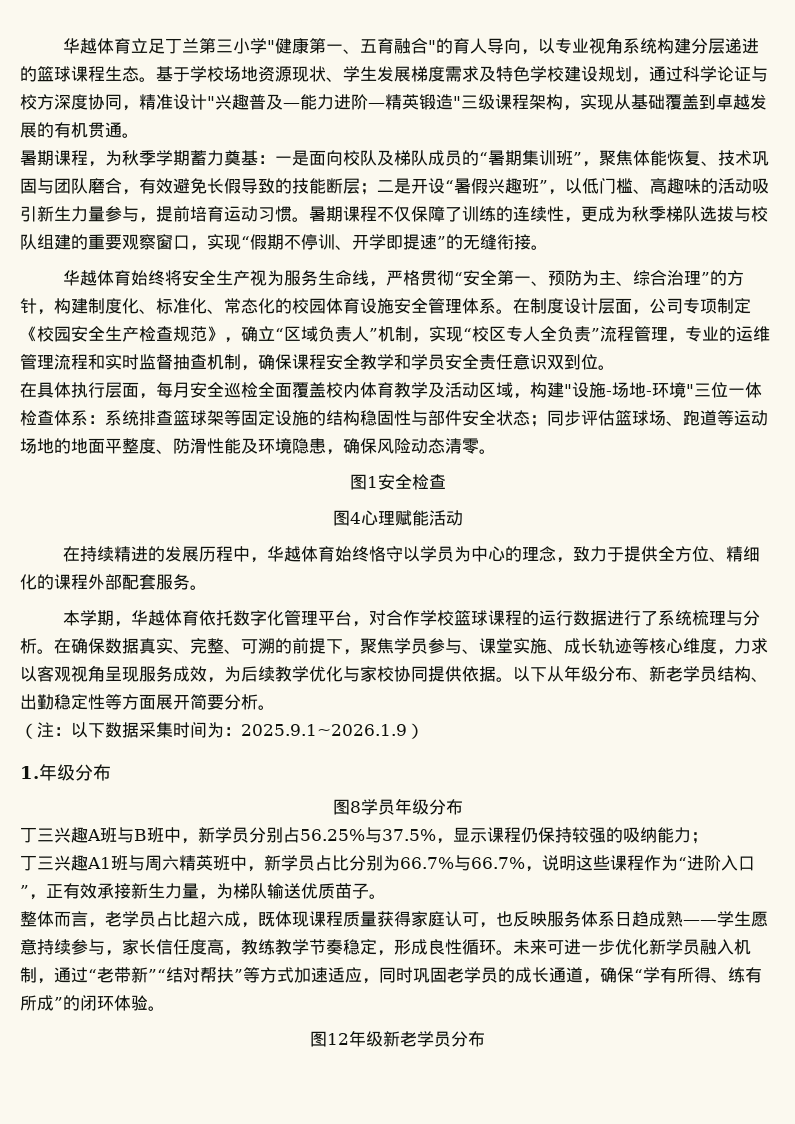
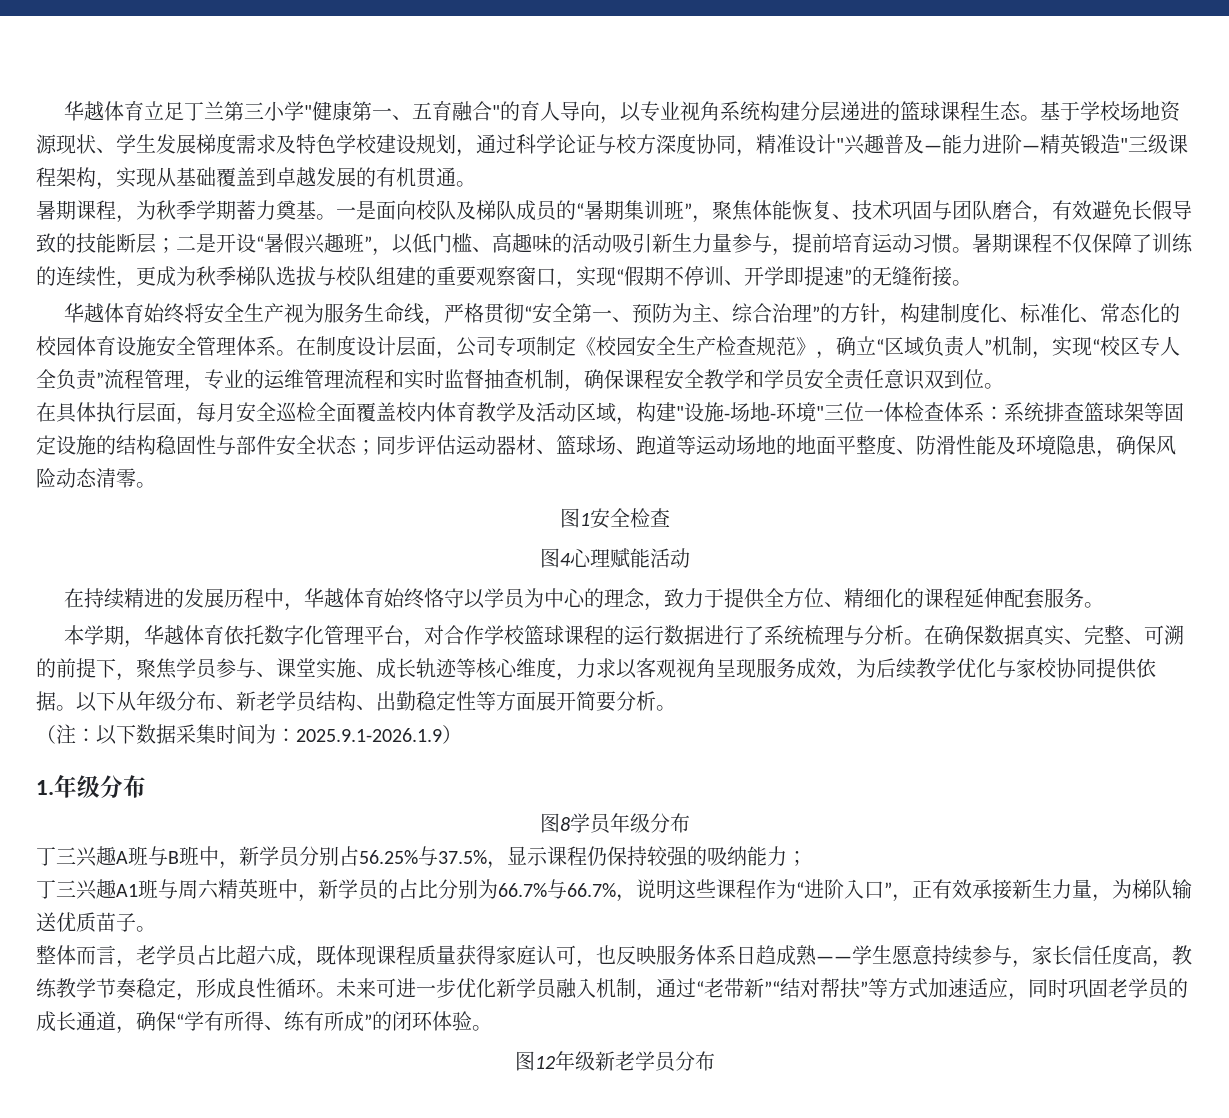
- 暑期课程，为秋季学期蓄力奠基：一是面向校队及梯队成员的“暑期集训班”，聚焦体能恢复、技术巩固与团队磨合，有效避免长假导致的技能断层；二是开设“暑假兴趣班”，以低门槛、高趣味的活动吸引新生力量参与，提前培育运动习惯。
+ 暑期课程，为秋季学期蓄力奠基。一是面向校队及梯队成员的“暑期集训班”，聚焦体能恢复、技术巩固与团队磨合，有效避免长假导致的技能断层；二是开设“暑假兴趣班”，以低门槛、高趣味的活动吸引新生力量参与，提前培育运动习惯。
- 同步评估篮球场、跑道等运动场地的地面平整度、防滑性能及环境隐患，确保风险动态清零。
+ 同步评估运动器材、篮球场、跑道等运动场地的地面平整度、防滑性能及环境隐患，确保风险动态清零。
- 在持续精进的发展历程中，华越体育始终恪守以学员为中心的理念，致力于提供全方位、精细化的课程外部配套服务。
+ 在持续精进的发展历程中，华越体育始终恪守以学员为中心的理念，致力于提供全方位、精细化的课程延伸配套服务。
- （注：以下数据采集时间为：2025.9.1~2026.1.9）
+ （注：以下数据采集时间为：2025.9.1-2026.1.9）
- 丁三兴趣A1班与周六精英班中，新学员占比分别为66.7%与66.7%，说明这些课程作为“进阶入口”，正有效承接新生力量，为梯队输送优质苗子。
+ 丁三兴趣A1班与周六精英班中，新学员的占比分别为66.7%与66.7%，说明这些课程作为“进阶入口”，正有效承接新生力量，为梯队输送优质苗子。

